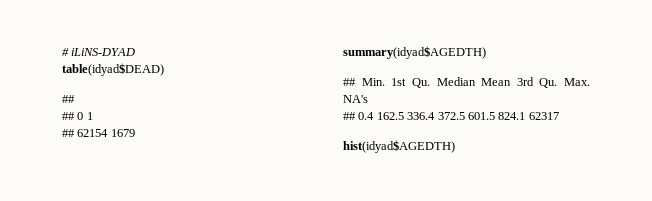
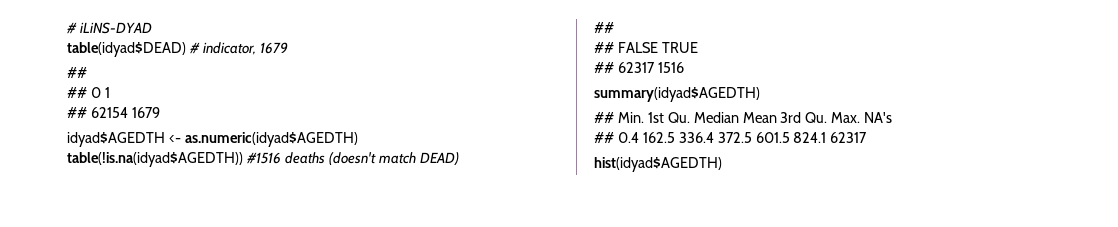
- table(idyad$DEAD)
+ table(idyad$DEAD) # indicator, 1679
+ idyad$AGEDTH <- as.numeric(idyad$AGEDTH)
+ table(!is.na(idyad$AGEDTH)) #1516 deaths (doesn't match DEAD)
+ ##
+ ## FALSE TRUE
+ ## 62317 1516

